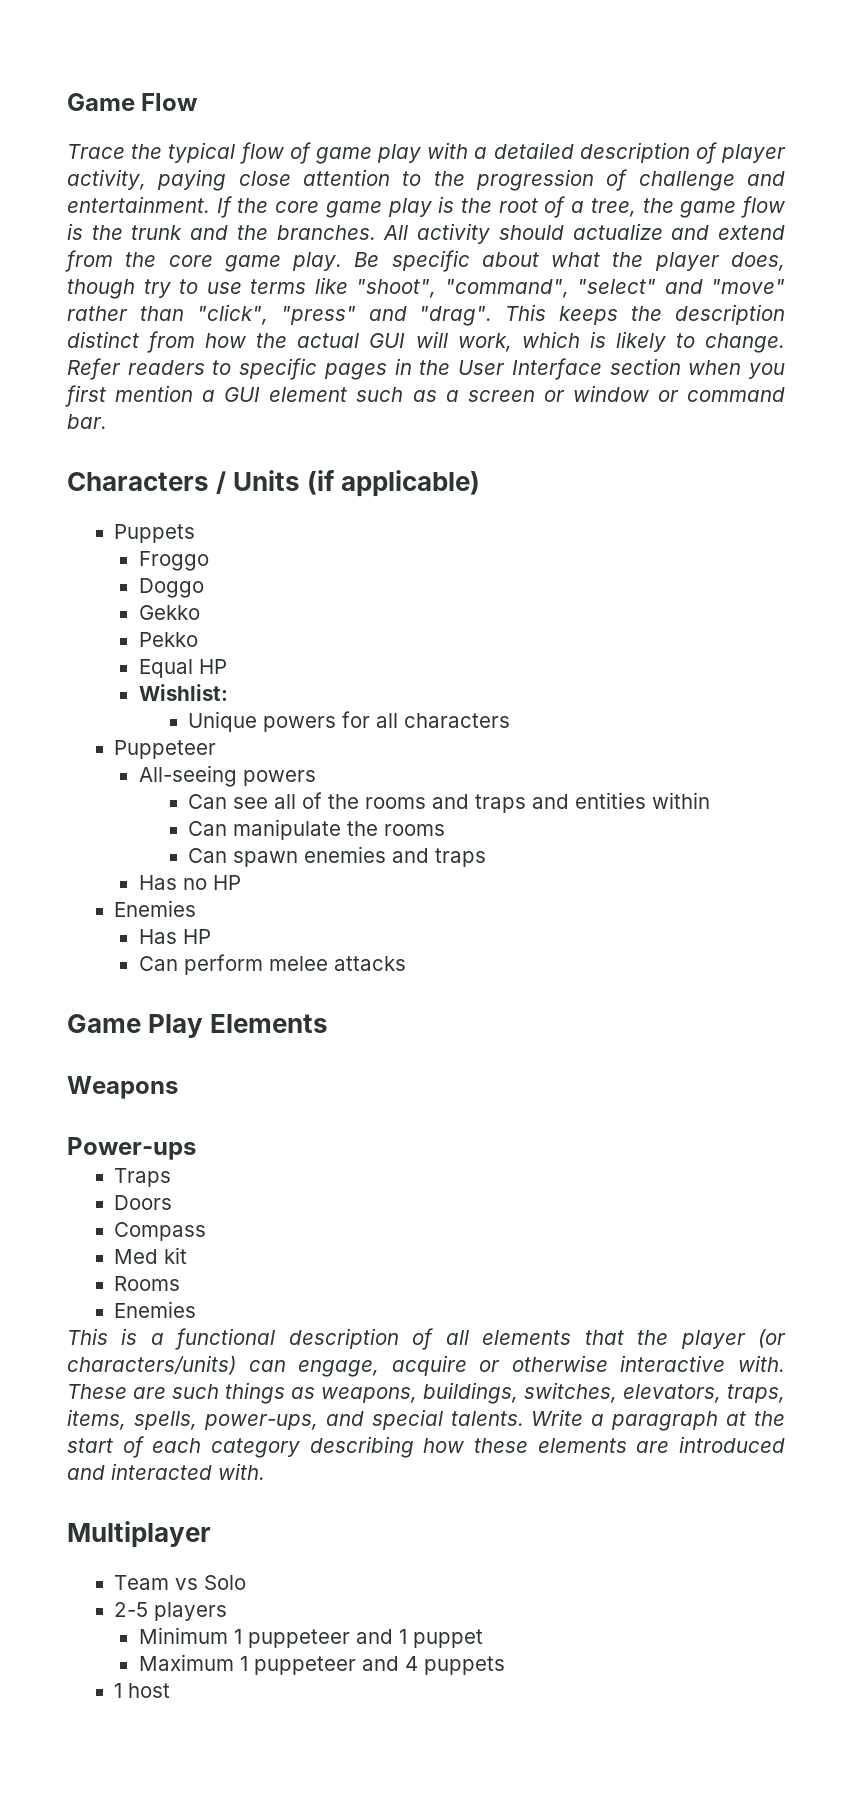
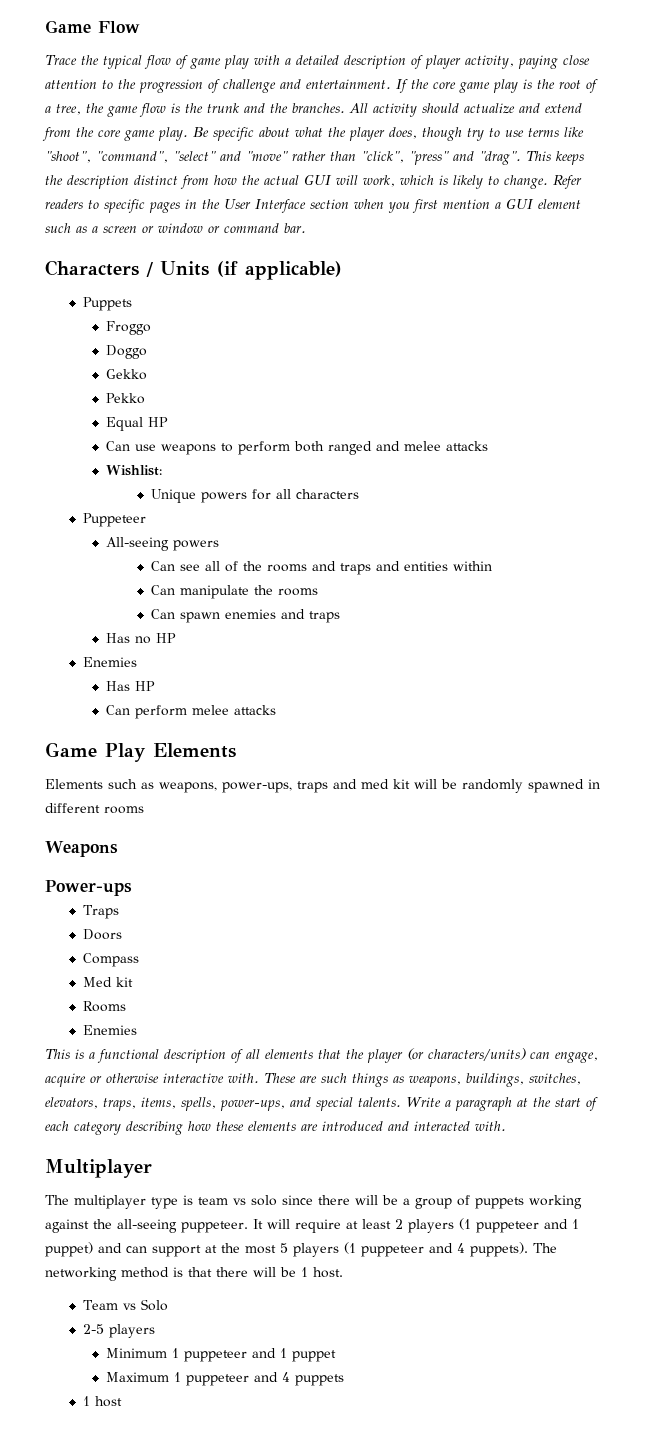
+ Can use weapons to perform both ranged and melee attacks
+ Elements such as weapons, power-ups, traps and med kit will be randomly spawned in different rooms
+ The multiplayer type is team vs solo since there will be a group of puppets working against the all-seeing puppeteer. It will require at least 2 players (1 puppeteer and 1 puppet) and can support at the most 5 players (1 puppeteer and 4 puppets). The networking method is that there will be 1 host.

